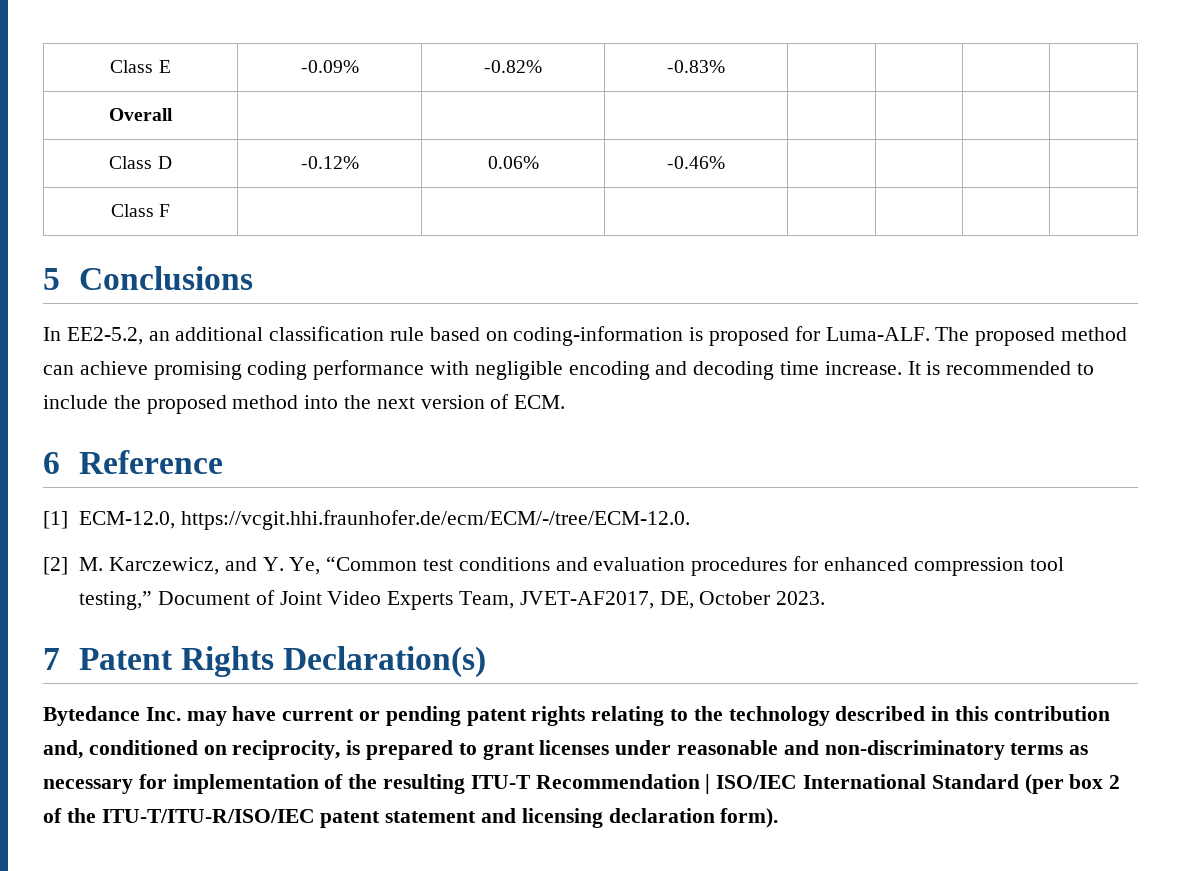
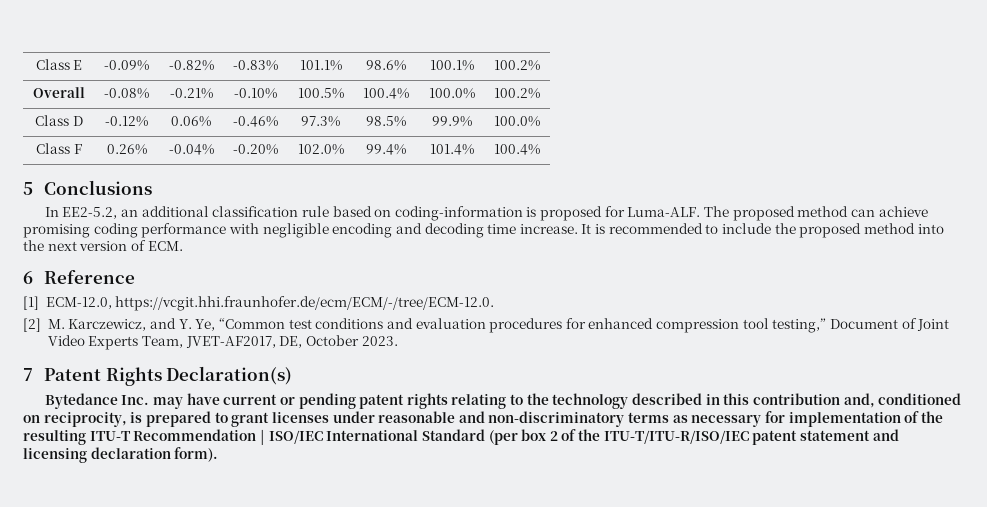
- Class E | -0.09% | -0.82% | -0.83% | | | |
- Overall | | | | | | |
+ Class E | -0.09% | -0.82% | -0.83% | 101.1% | 98.6% | 100.1% | 100.2%
+ Overall | -0.08% | -0.21% | -0.10% | 100.5% | 100.4% | 100.0% | 100.2%
- Class D | -0.12% | 0.06% | -0.46% | | | |
- Class F | | | | | | |
+ Class D | -0.12% | 0.06% | -0.46% | 97.3% | 98.5% | 99.9% | 100.0%
+ Class F | 0.26% | -0.04% | -0.20% | 102.0% | 99.4% | 101.4% | 100.4%

